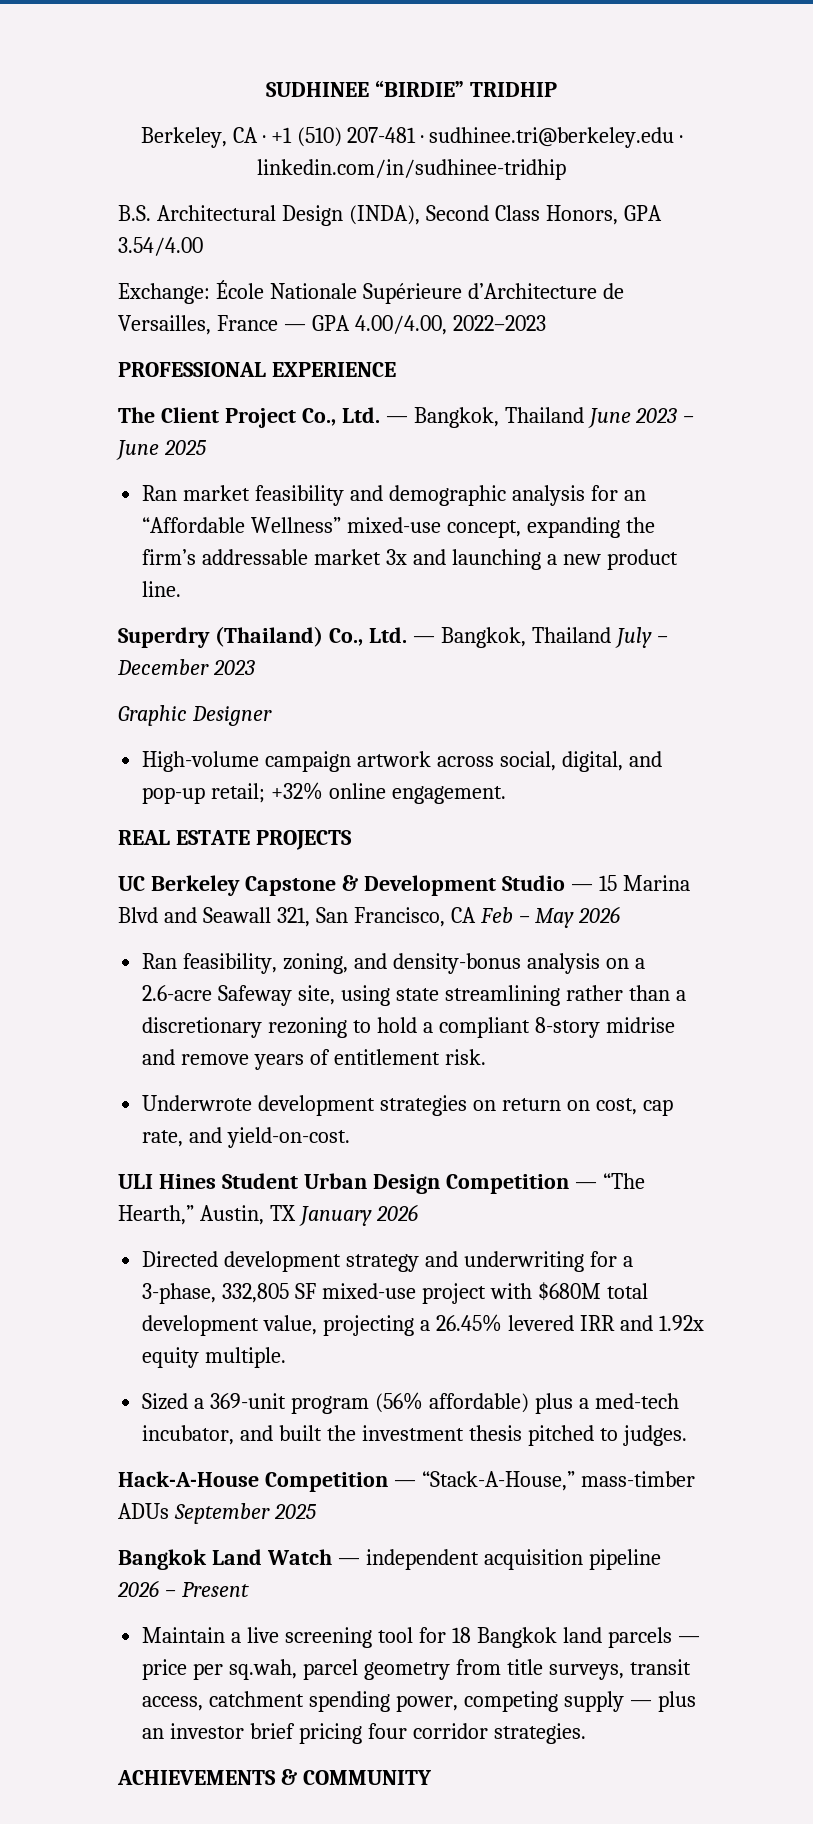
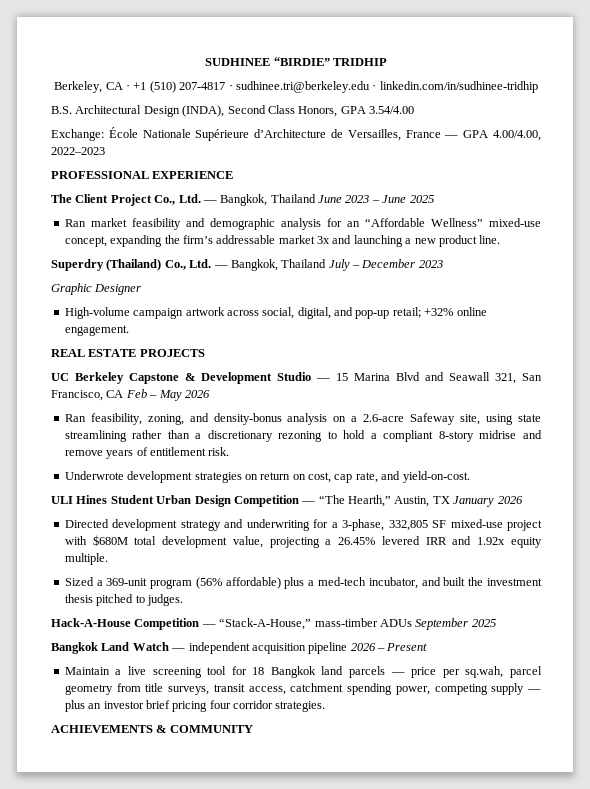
- Berkeley, CA · +1 (510) 207-481 · sudhinee.tri@berkeley.edu · linkedin.com/in/sudhinee-tridhip
+ Berkeley, CA · +1 (510) 207-4817 · sudhinee.tri@berkeley.edu · linkedin.com/in/sudhinee-tridhip

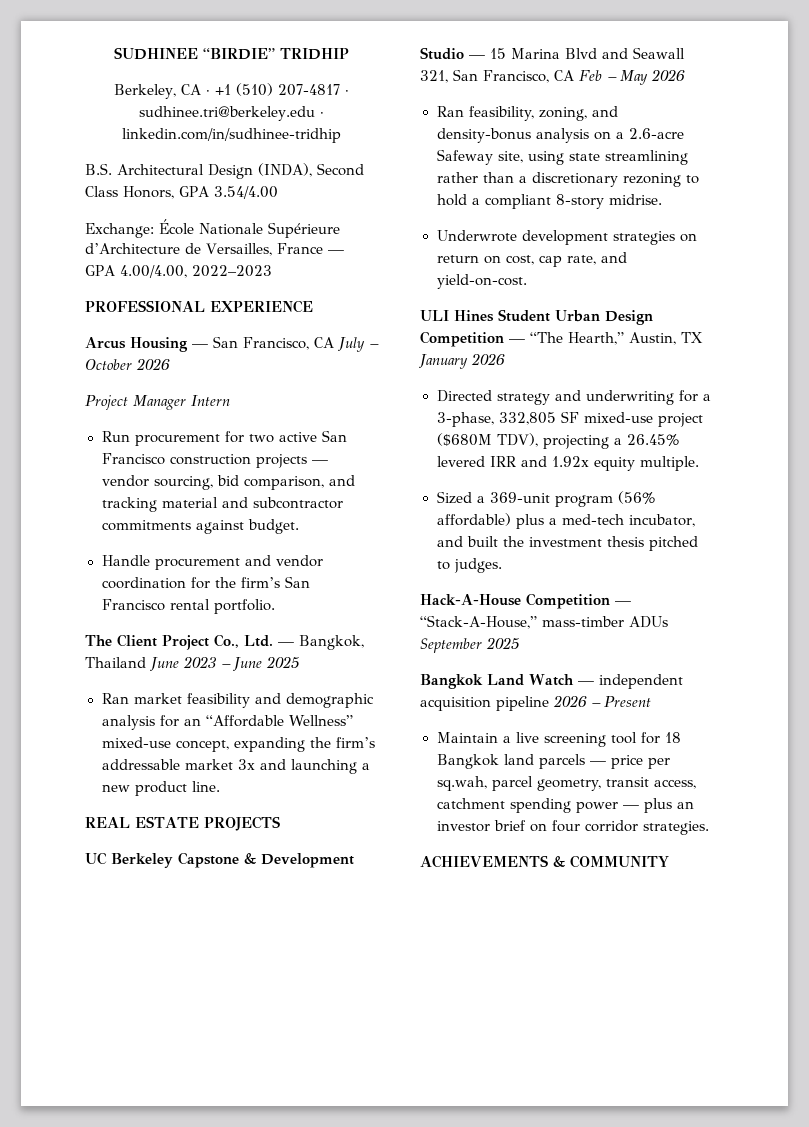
+ Arcus Housing — San Francisco, CA July – October 2026
+ Project Manager Intern
+ Run procurement for two active San Francisco construction projects — vendor sourcing, bid comparison, and tracking material and subcontractor commitments against budget.
+ Handle procurement and vendor coordination for the firm’s San Francisco rental portfolio.
- Superdry (Thailand) Co., Ltd. — Bangkok, Thailand July – December 2023
- Graphic Designer
- High-volume campaign artwork across social, digital, and pop-up retail; +32% online engagement.
- Ran feasibility, zoning, and density-bonus analysis on a 2.6-acre Safeway site, using state streamlining rather than a discretionary rezoning to hold a compliant 8-story midrise and remove years of entitlement risk.
+ Ran feasibility, zoning, and density-bonus analysis on a 2.6-acre Safeway site, using state streamlining rather than a discretionary rezoning to hold a compliant 8-story midrise.
- Directed development strategy and underwriting for a 3-phase, 332,805 SF mixed-use project with $680M total development value, projecting a 26.45% levered IRR and 1.92x equity multiple.
+ Directed strategy and underwriting for a 3-phase, 332,805 SF mixed-use project ($680M TDV), projecting a 26.45% levered IRR and 1.92x equity multiple.
- Maintain a live screening tool for 18 Bangkok land parcels — price per sq.wah, parcel geometry from title surveys, transit access, catchment spending power, competing supply — plus an investor brief pricing four corridor strategies.
+ Maintain a live screening tool for 18 Bangkok land parcels — price per sq.wah, parcel geometry, transit access, catchment spending power — plus an investor brief on four corridor strategies.

